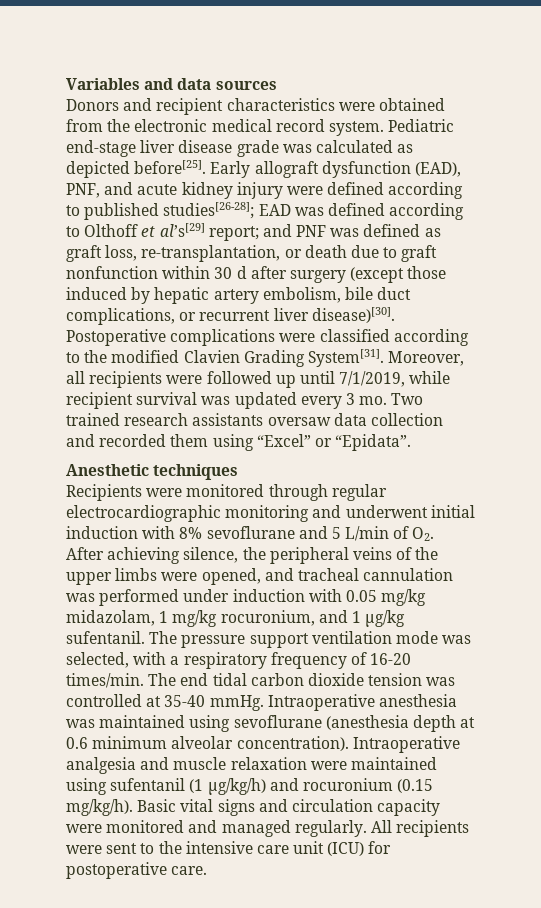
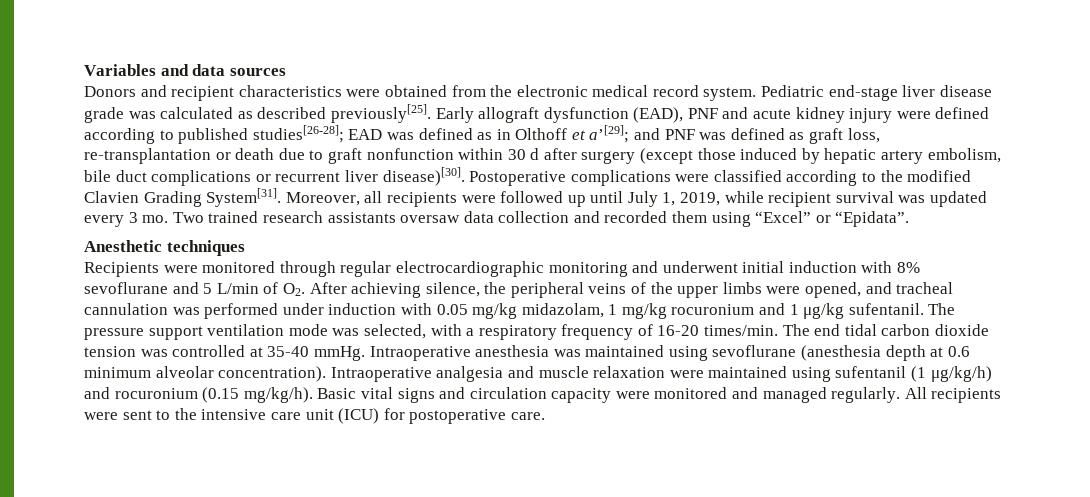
- Pediatric end-stage liver disease grade was calculated as depicted before[25].
+ Pediatric end-stage liver disease grade was calculated as described previously[25].
- Early allograft dysfunction (EAD), PNF, and acute kidney injury were defined according to published studies[26-28]; EAD was defined according to Olthoff et al’s[29] report; and PNF was defined as graft loss, re-transplantation, or death due to graft nonfunction within 30 d after surgery (except those induced by hepatic artery embolism, bile duct complications, or recurrent liver disease)[30].
+ Early allograft dysfunction (EAD), PNF and acute kidney injury were defined according to published studies[26-28]; EAD was defined as in Olthoff et a’[29]; and PNF was defined as graft loss, re-transplantation or death due to graft nonfunction within 30 d after surgery (except those induced by hepatic artery embolism, bile duct complications or recurrent liver disease)[30].
- Moreover, all recipients were followed up until 7/1/2019, while recipient survival was updated every 3 mo.
+ Moreover, all recipients were followed up until July 1, 2019, while recipient survival was updated every 3 mo.
- Recipients were monitored through regular electrocardiographic monitoring and underwent initial induction with 8% sevoflurane and 5 L/min of O2. After achieving silence, the peripheral veins of the upper limbs were opened, and tracheal cannulation was performed under induction with 0.05 mg/kg midazolam, 1 mg/kg rocuronium, and 1 μg/kg sufentanil.
+ Recipients were monitored through regular electrocardiographic monitoring and underwent initial induction with 8% sevoflurane and 5 L/min of O2. After achieving silence, the peripheral veins of the upper limbs were opened, and tracheal cannulation was performed under induction with 0.05 mg/kg midazolam, 1 mg/kg rocuronium and 1 μg/kg sufentanil.

